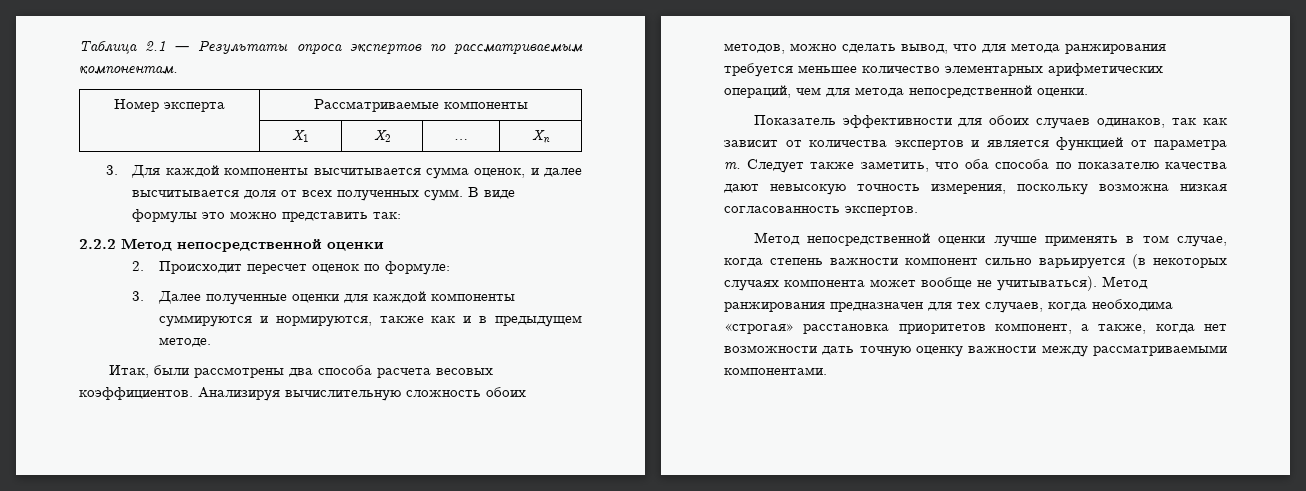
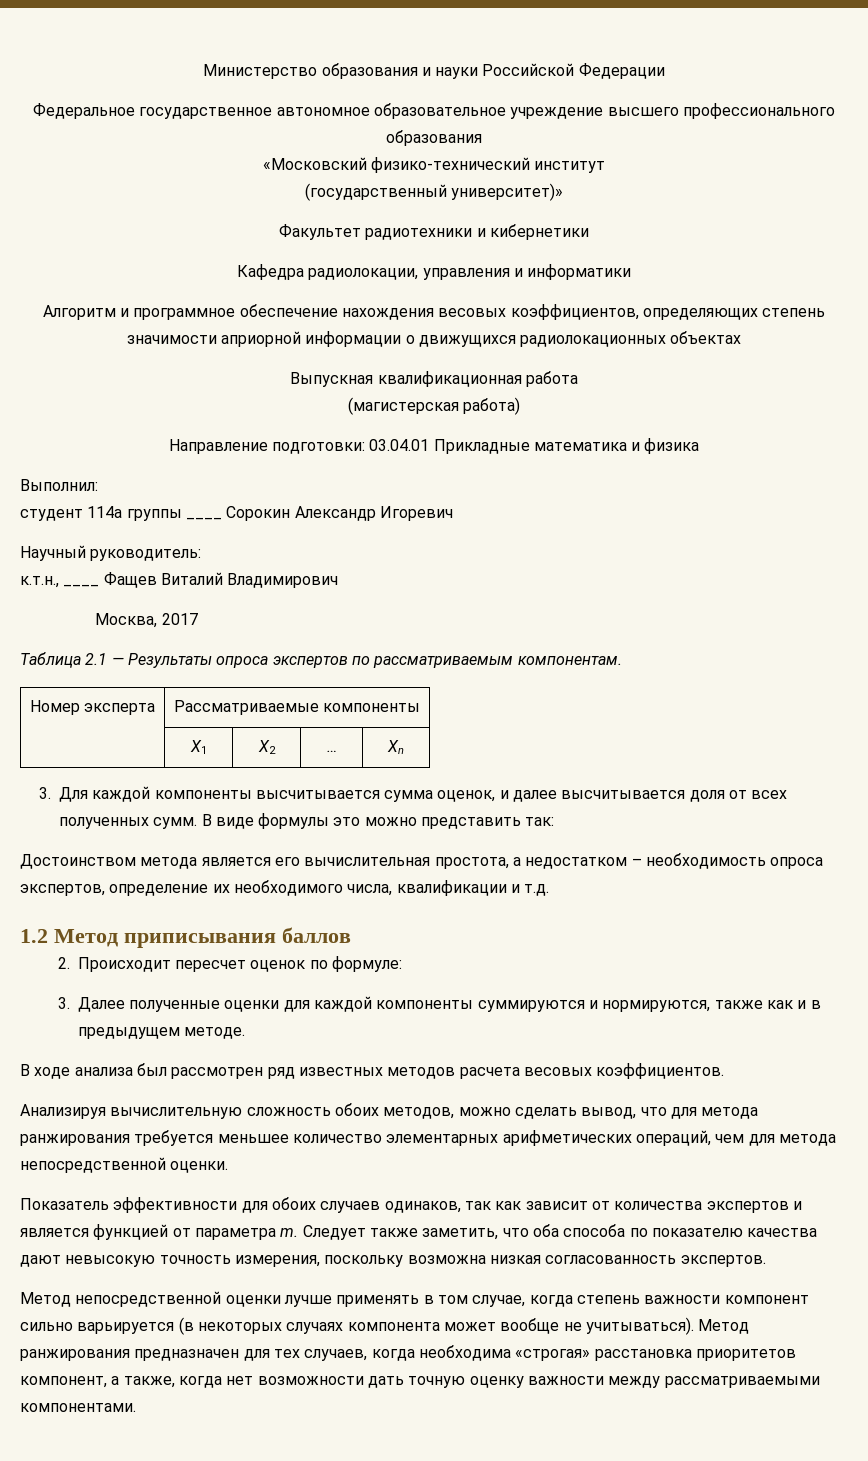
+ Министерство образования и науки Российской Федерации
+ Федеральное государственное автономное образовательное учреждение высшего профессионального образования
+ «Московский физико-технический институт
+ (государственный университет)»
+ Факультет радиотехники и кибернетики
+ Кафедра радиолокации, управления и информатики
+ Алгоритм и программное обеспечение нахождения весовых коэффициентов, определяющих степень значимости априорной информации о движущихся радиолокационных объектах
+ Выпускная квалификационная работа
+ (магистерская работа)
+ Направление подготовки: 03.04.01 Прикладные математика и физика
+ Выполнил:
+ студент 114а группы ____ Сорокин Александр Игоревич
+ Научный руководитель:
+ к.т.н., ____ Фащев Виталий Владимирович
+ Москва, 2017
- 2.2.2 Метод непосредственной оценки
+ Достоинством метода является его вычислительная простота, а недостатком – необходимость опроса экспертов, определение их необходимого числа, квалификации и т.д.
+ 1.2 Метод приписывания баллов
- Итак, были рассмотрены два способа расчета весовых коэффициентов. Анализируя вычислительную сложность обоих методов, можно сделать вывод, что для метода ранжирования требуется меньшее количество элементарных арифметических операций, чем для метода непосредственной оценки.
+ В ходе анализа был рассмотрен ряд известных методов расчета весовых коэффициентов.
+ Анализируя вычислительную сложность обоих методов, можно сделать вывод, что для метода ранжирования требуется меньшее количество элементарных арифметических операций, чем для метода непосредственной оценки.

